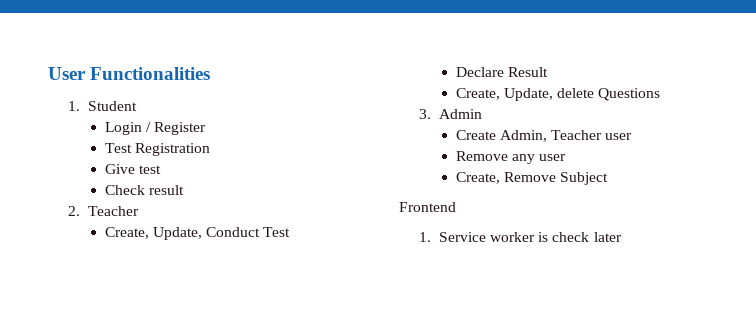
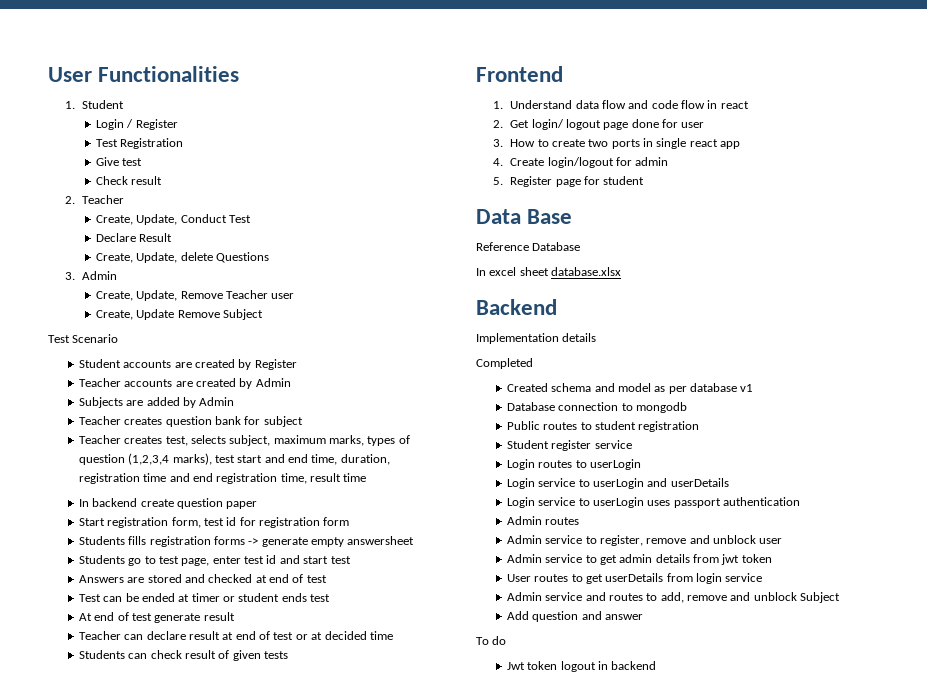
- Create Admin, Teacher user
+ Create, Update, Remove Teacher user
- Remove any user
- Create, Remove Subject
+ Create, Update Remove Subject
+ Test Scenario
+ Student accounts are created by Register
+ Teacher accounts are created by Admin
+ Subjects are added by Admin
+ Teacher creates question bank for subject
+ Teacher creates test, selects subject, maximum marks, types of question (1,2,3,4 marks), test start and end time, duration, registration time and end registration time, result time
+ In backend create question paper
+ Start registration form, test id for registration form
+ Students fills registration forms -> generate empty answersheet
+ Students go to test page, enter test id and start test
+ Answers are stored and checked at end of test
+ Test can be ended at timer or student ends test
+ At end of test generate result
+ Teacher can declare result at end of test or at decided time
+ Students can check result of given tests
  Frontend
- 1. Service worker is check later
+ 1. Understand data flow and code flow in react
+ 2. Get login/ logout page done for user
+ 3. How to create two ports in single react app
+ 4. Create login/logout for admin
+ 5. Register page for student
+ Data Base
+ Reference Database
+ In excel sheet database.xlsx
+ Backend
+ Implementation details
+ Completed
+ Created schema and model as per database v1
+ Database connection to mongodb
+ Public routes to student registration
+ Student register service
+ Login routes to userLogin
+ Login service to userLogin and userDetails
+ Login service to userLogin uses passport authentication
+ Admin routes
+ Admin service to register, remove and unblock user
+ Admin service to get admin details from jwt token
+ User routes to get userDetails from login service
+ Admin service and routes to add, remove and unblock Subject
+ Add question and answer
+ To do
+ Jwt token logout in backend

